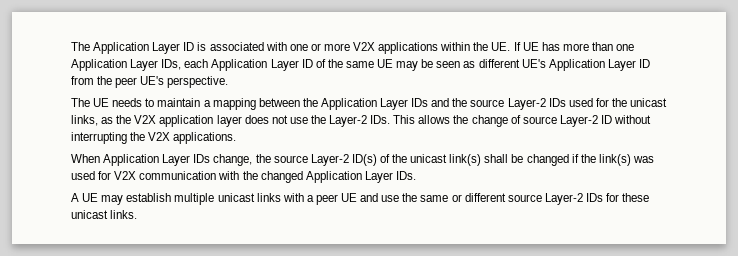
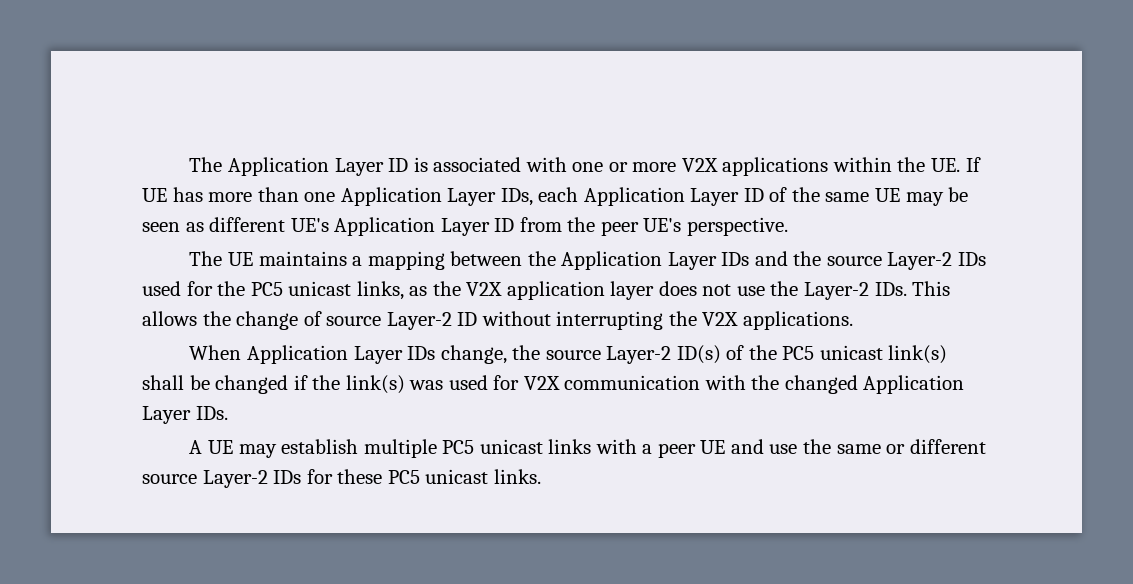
- The UE needs to maintain a mapping between the Application Layer IDs and the source Layer-2 IDs used for the unicast links, as the V2X application layer does not use the Layer-2 IDs. This allows the change of source Layer-2 ID without interrupting the V2X applications.
+ The UE maintains a mapping between the Application Layer IDs and the source Layer-2 IDs used for the PC5 unicast links, as the V2X application layer does not use the Layer-2 IDs. This allows the change of source Layer-2 ID without interrupting the V2X applications.
- When Application Layer IDs change, the source Layer-2 ID(s) of the unicast link(s) shall be changed if the link(s) was used for V2X communication with the changed Application Layer IDs.
+ When Application Layer IDs change, the source Layer-2 ID(s) of the PC5 unicast link(s) shall be changed if the link(s) was used for V2X communication with the changed Application Layer IDs.
- A UE may establish multiple unicast links with a peer UE and use the same or different source Layer-2 IDs for these unicast links.
+ A UE may establish multiple PC5 unicast links with a peer UE and use the same or different source Layer-2 IDs for these PC5 unicast links.

